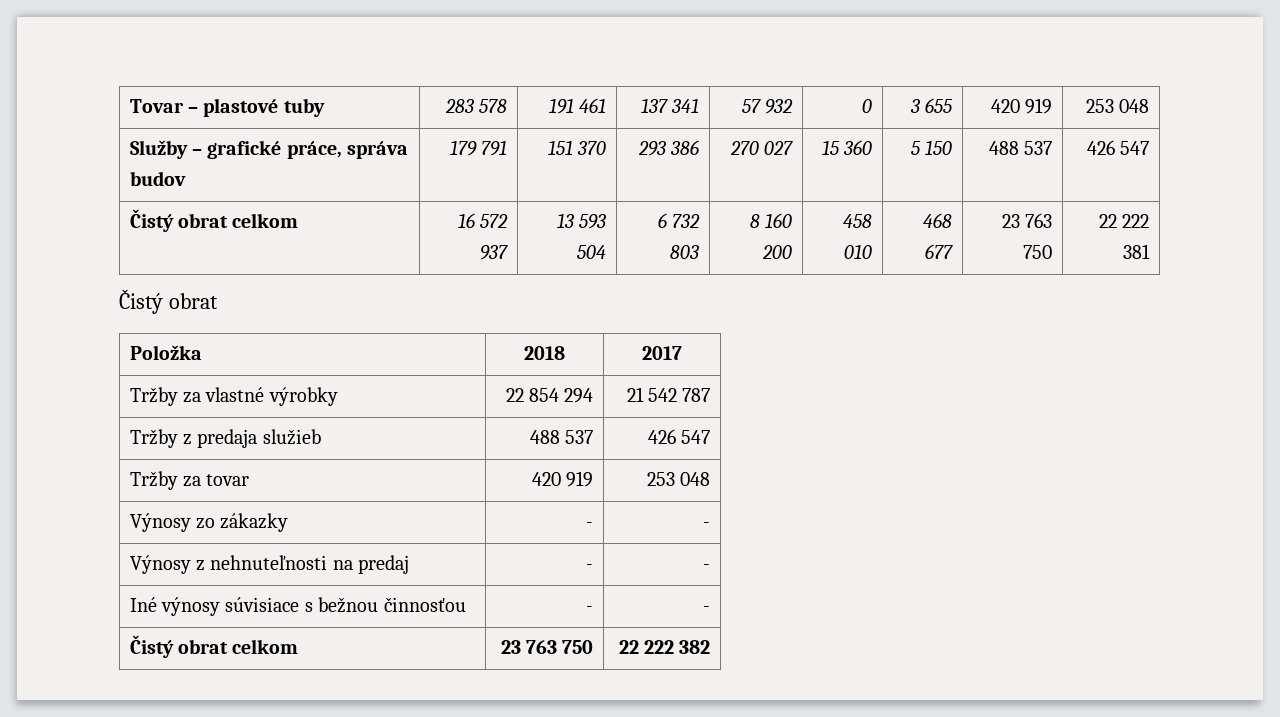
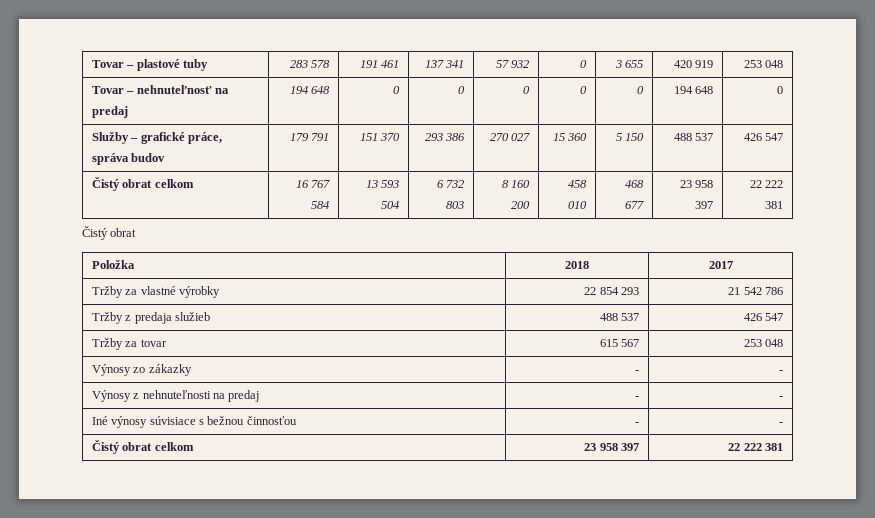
+ Tovar – nehnuteľnosť na predaj | 194 648 | 0 | 0 | 0 | 0 | 0 | 194 648 | 0
- Čistý obrat celkom | 16 572 937 | 13 593 504 | 6 732 803 | 8 160 200 | 458 010 | 468 677 | 23 763 750 | 22 222 381
+ Čistý obrat celkom | 16 767 584 | 13 593 504 | 6 732 803 | 8 160 200 | 458 010 | 468 677 | 23 958 397 | 22 222 381
- Tržby za vlastné výrobky | 22 854 294 | 21 542 787
+ Tržby za vlastné výrobky | 22 854 293 | 21 542 786
- Tržby za tovar | 420 919 | 253 048
+ Tržby za tovar | 615 567 | 253 048
- Čistý obrat celkom | 23 763 750 | 22 222 382
+ Čistý obrat celkom | 23 958 397 | 22 222 381

